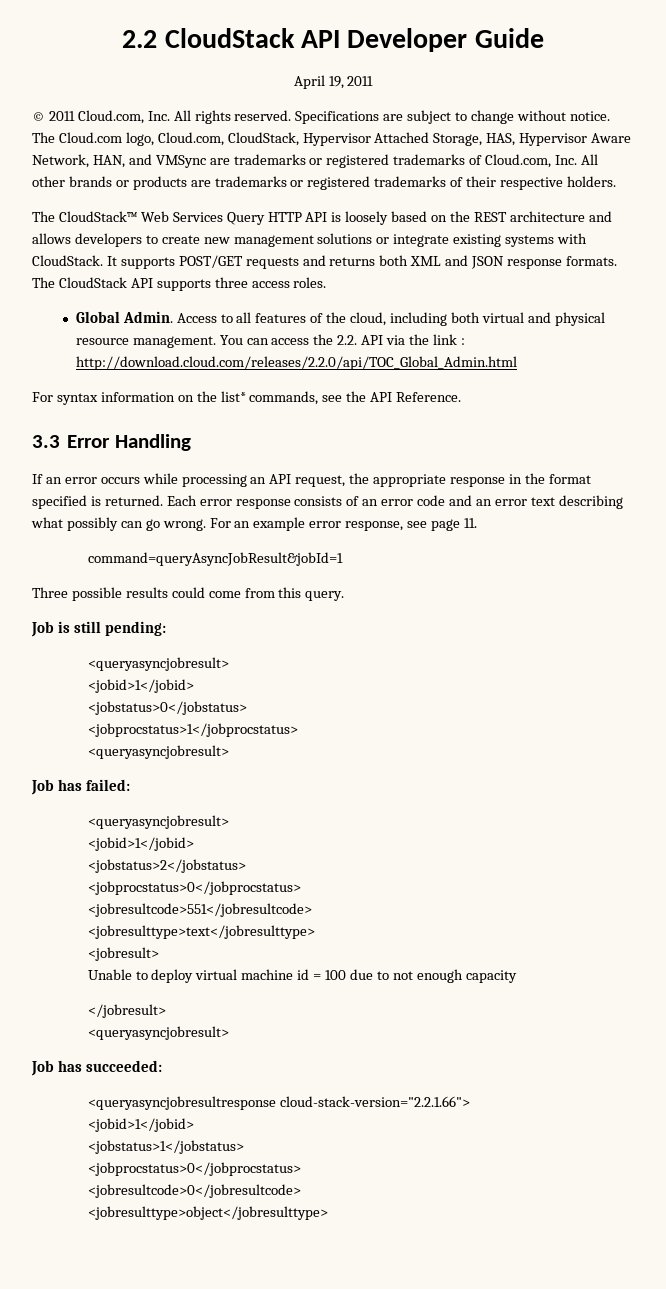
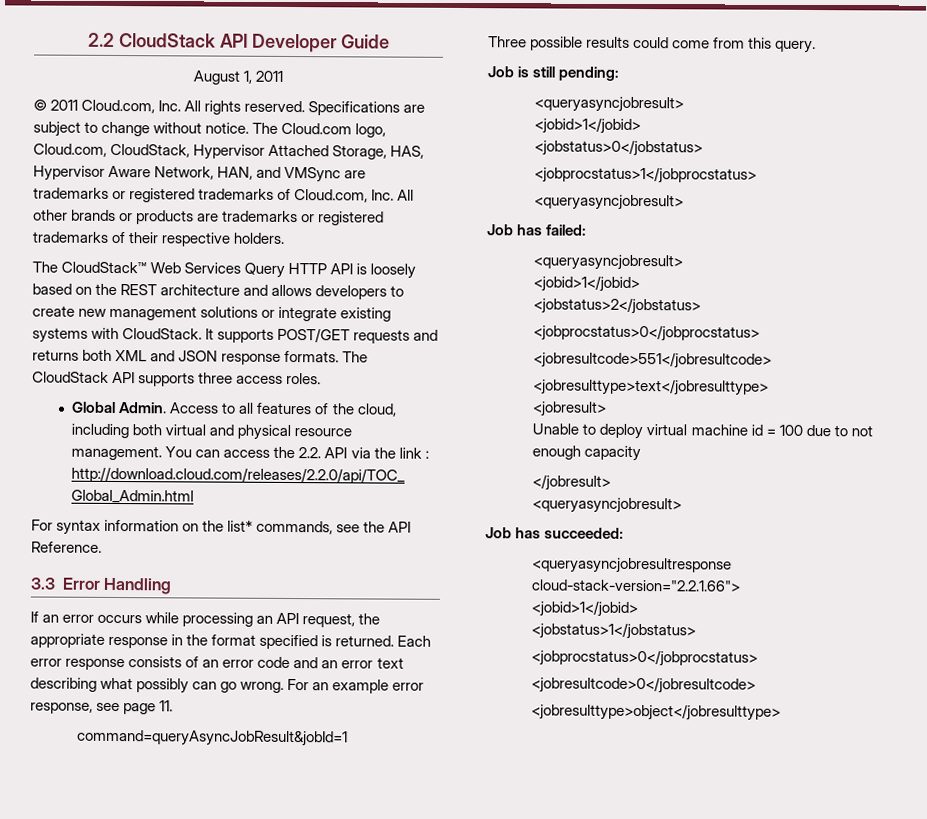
- April 19, 2011
+ August 1, 2011

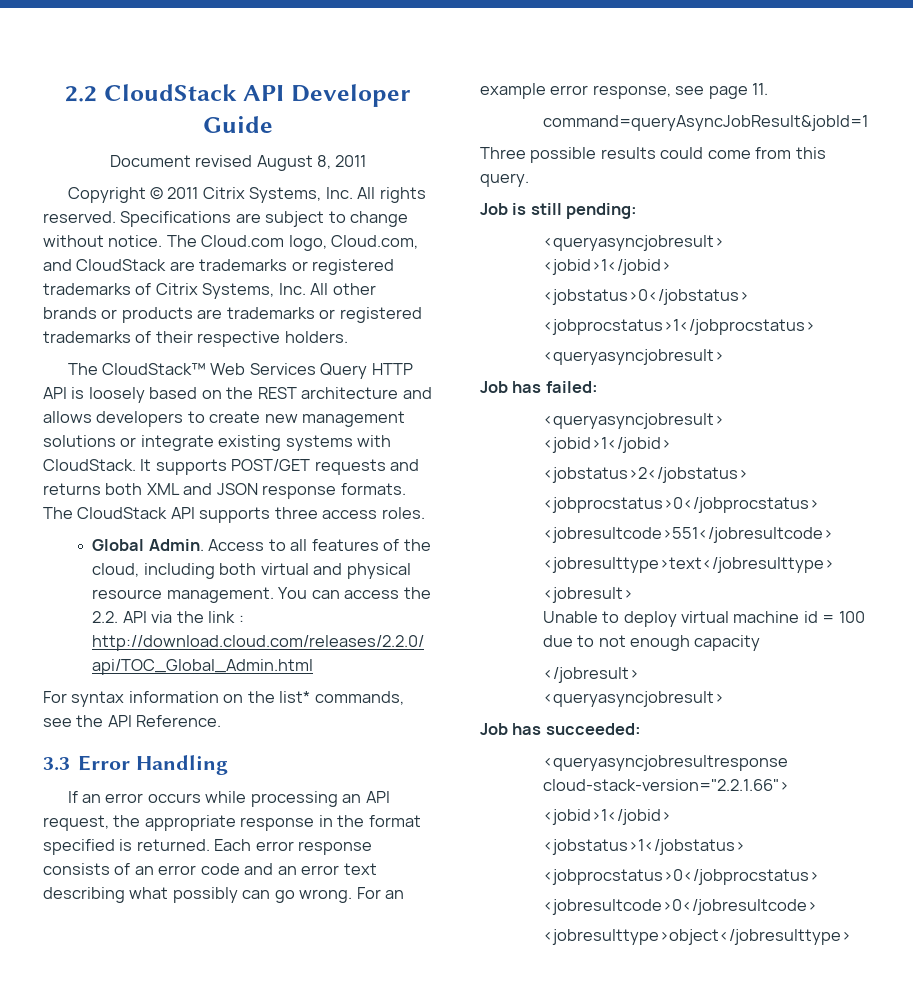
- August 1, 2011
+ Document revised August 8, 2011
- © 2011 Cloud.com, Inc. All rights reserved.
+ Copyright © 2011 Citrix Systems, Inc. All rights reserved.
- The Cloud.com logo, Cloud.com, CloudStack, Hypervisor Attached Storage, HAS, Hypervisor Aware Network, HAN, and VMSync are trademarks or registered trademarks of Cloud.com, Inc. All other brands or products are trademarks or registered trademarks of their respective holders.
+ The Cloud.com logo, Cloud.com, and CloudStack are trademarks or registered trademarks of Citrix Systems, Inc. All other brands or products are trademarks or registered trademarks of their respective holders.

